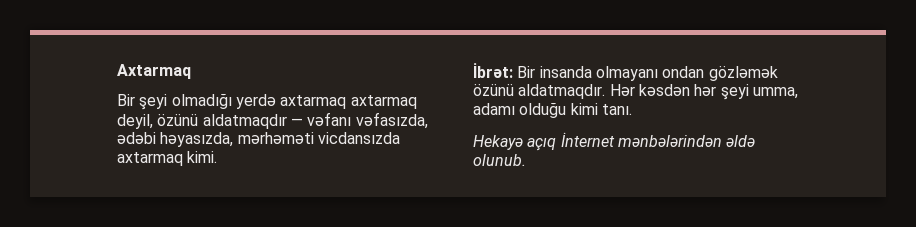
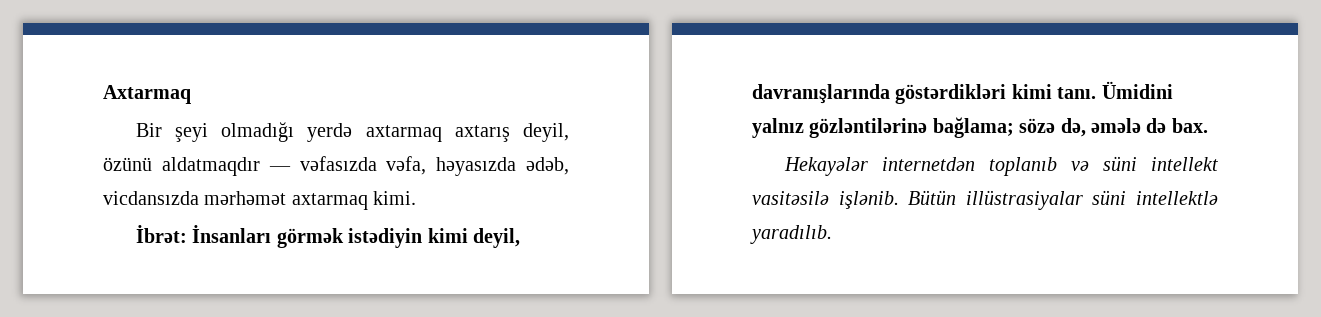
- Bir şeyi olmadığı yerdə axtarmaq axtarmaq deyil, özünü aldatmaqdır — vəfanı vəfasızda, ədəbi həyasızda, mərhəməti vicdansızda axtarmaq kimi.
- İbrət: Bir insanda olmayanı ondan gözləmək özünü aldatmaqdır. Hər kəsdən hər şeyi umma, adamı olduğu kimi tanı.
- Hekayə açıq İnternet mənbələrindən əldə olunub.
+ Bir şeyi olmadığı yerdə axtarmaq axtarış deyil, özünü aldatmaqdır — vəfasızda vəfa, həyasızda ədəb, vicdansızda mərhəmət axtarmaq kimi.
+ İbrət: İnsanları görmək istədiyin kimi deyil, davranışlarında göstərdikləri kimi tanı. Ümidini yalnız gözləntilərinə bağlama; sözə də, əmələ də bax.
+ Hekayələr internetdən toplanıb və süni intellekt vasitəsilə işlənib. Bütün illüstrasiyalar süni intellektlə yaradılıb.

